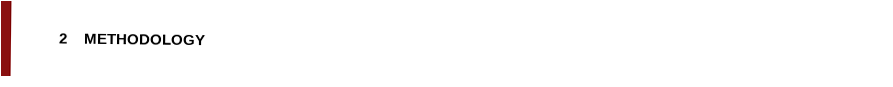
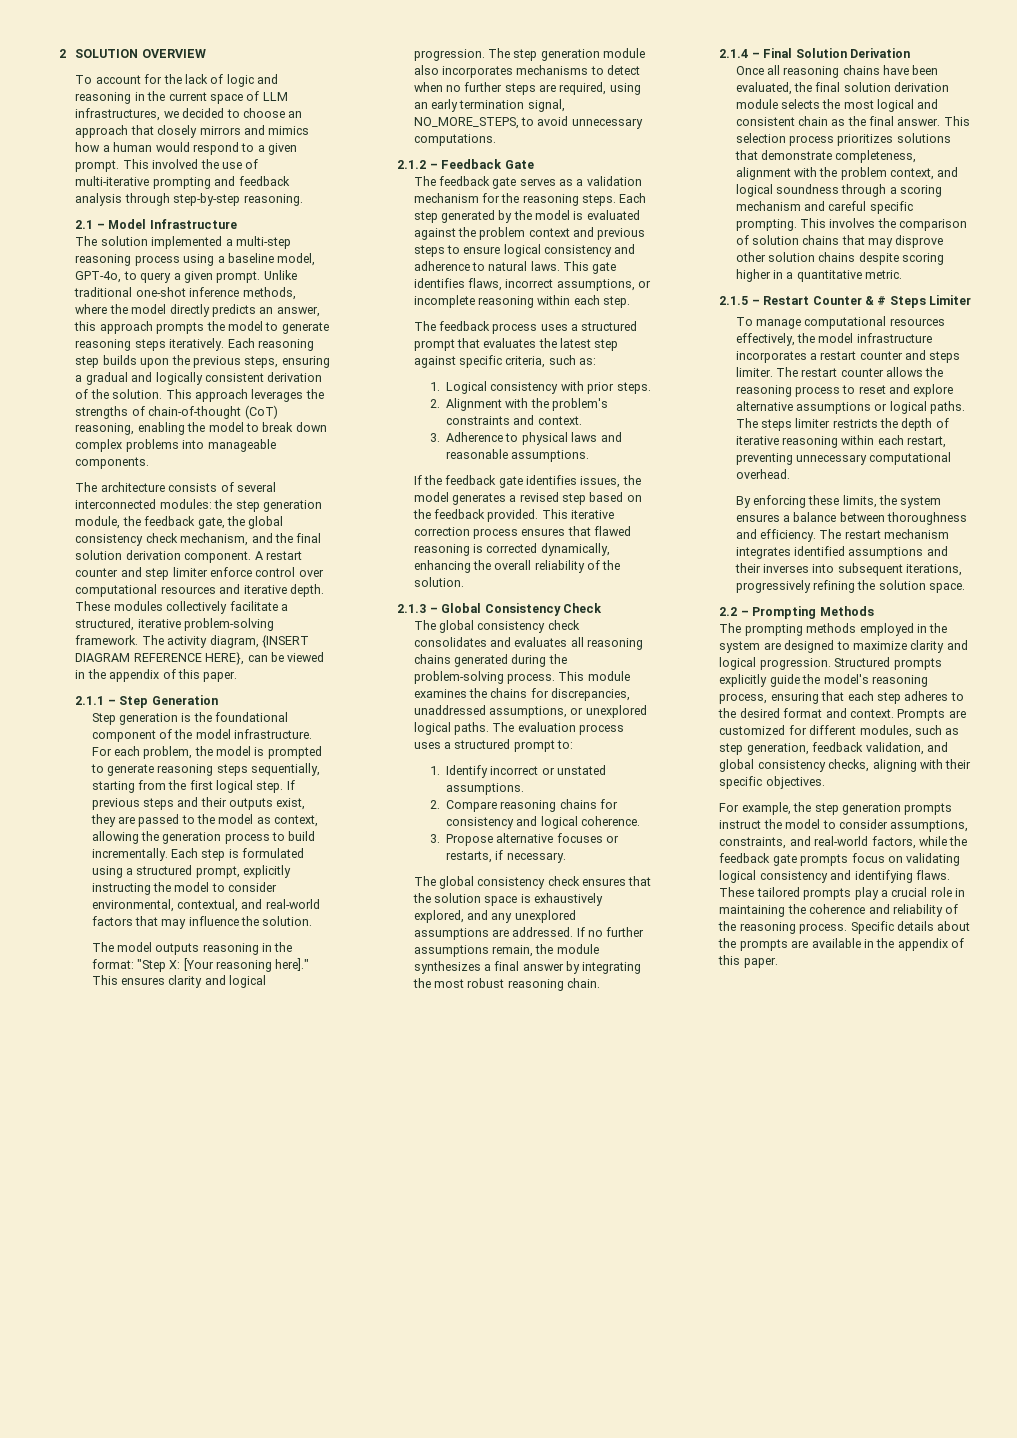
- 2 METHODOLOGY
+ 2 SOLUTION OVERVIEW
+ To account for the lack of logic and reasoning in the current space of LLM infrastructures, we decided to choose an approach that closely mirrors and mimics how a human would respond to a given prompt. This involved the use of multi-iterative prompting and feedback analysis through step-by-step reasoning.
+ 2.1 – Model Infrastructure
+ The solution implemented a multi-step reasoning process using a baseline model, GPT-4o, to query a given prompt. Unlike traditional one-shot inference methods, where the model directly predicts an answer, this approach prompts the model to generate reasoning steps iteratively. Each reasoning step builds upon the previous steps, ensuring a gradual and logically consistent derivation of the solution. This approach leverages the strengths of chain-of-thought (CoT) reasoning, enabling the model to break down complex problems into manageable components.
+ The architecture consists of several interconnected modules: the step generation module, the feedback gate, the global consistency check mechanism, and the final solution derivation component. A restart counter and step limiter enforce control over computational resources and iterative depth. These modules collectively facilitate a structured, iterative problem-solving framework. The activity diagram, {INSERT DIAGRAM REFERENCE HERE}, can be viewed in the appendix of this paper.
+ 2.1.1 – Step Generation
+ Step generation is the foundational component of the model infrastructure. For each problem, the model is prompted to generate reasoning steps sequentially, starting from the first logical step. If previous steps and their outputs exist, they are passed to the model as context, allowing the generation process to build incrementally. Each step is formulated using a structured prompt, explicitly instructing the model to consider environmental, contextual, and real-world factors that may influence the solution.
+ The model outputs reasoning in the format: "Step X: [Your reasoning here]." This ensures clarity and logical progression. The step generation module also incorporates mechanisms to detect when no further steps are required, using an early termination signal, NO_MORE_STEPS, to avoid unnecessary computations.
+ 2.1.2 – Feedback Gate
+ The feedback gate serves as a validation mechanism for the reasoning steps. Each step generated by the model is evaluated against the problem context and previous steps to ensure logical consistency and adherence to natural laws. This gate identifies flaws, incorrect assumptions, or incomplete reasoning within each step.
+ The feedback process uses a structured prompt that evaluates the latest step against specific criteria, such as:
+ 1. Logical consistency with prior steps.
+ 2. Alignment with the problem's constraints and context.
+ 3. Adherence to physical laws and reasonable assumptions.
+ If the feedback gate identifies issues, the model generates a revised step based on the feedback provided. This iterative correction process ensures that flawed reasoning is corrected dynamically, enhancing the overall reliability of the solution.
+ 2.1.3 – Global Consistency Check
+ The global consistency check consolidates and evaluates all reasoning chains generated during the problem-solving process. This module examines the chains for discrepancies, unaddressed assumptions, or unexplored logical paths. The evaluation process uses a structured prompt to:
+ 1. Identify incorrect or unstated assumptions.
+ 2. Compare reasoning chains for consistency and logical coherence.
+ 3. Propose alternative focuses or restarts, if necessary.
+ The global consistency check ensures that the solution space is exhaustively explored, and any unexplored assumptions are addressed. If no further assumptions remain, the module synthesizes a final answer by integrating the most robust reasoning chain.
+ 2.1.4 – Final Solution Derivation
+ Once all reasoning chains have been evaluated, the final solution derivation module selects the most logical and consistent chain as the final answer. This selection process prioritizes solutions that demonstrate completeness, alignment with the problem context, and logical soundness through a scoring mechanism and careful specific prompting. This involves the comparison of solution chains that may disprove other solution chains despite scoring higher in a quantitative metric.
+ 2.1.5 – Restart Counter & # Steps Limiter
+ To manage computational resources effectively, the model infrastructure incorporates a restart counter and steps limiter. The restart counter allows the reasoning process to reset and explore alternative assumptions or logical paths. The steps limiter restricts the depth of iterative reasoning within each restart, preventing unnecessary computational overhead.
+ By enforcing these limits, the system ensures a balance between thoroughness and efficiency. The restart mechanism integrates identified assumptions and their inverses into subsequent iterations, progressively refining the solution space.
+ 2.2 – Prompting Methods
+ The prompting methods employed in the system are designed to maximize clarity and logical progression. Structured prompts explicitly guide the model's reasoning process, ensuring that each step adheres to the desired format and context. Prompts are customized for different modules, such as step generation, feedback validation, and global consistency checks, aligning with their specific objectives.
+ For example, the step generation prompts instruct the model to consider assumptions, constraints, and real-world factors, while the feedback gate prompts focus on validating logical consistency and identifying flaws. These tailored prompts play a crucial role in maintaining the coherence and reliability of the reasoning process. Specific details about the prompts are available in the appendix of this paper.

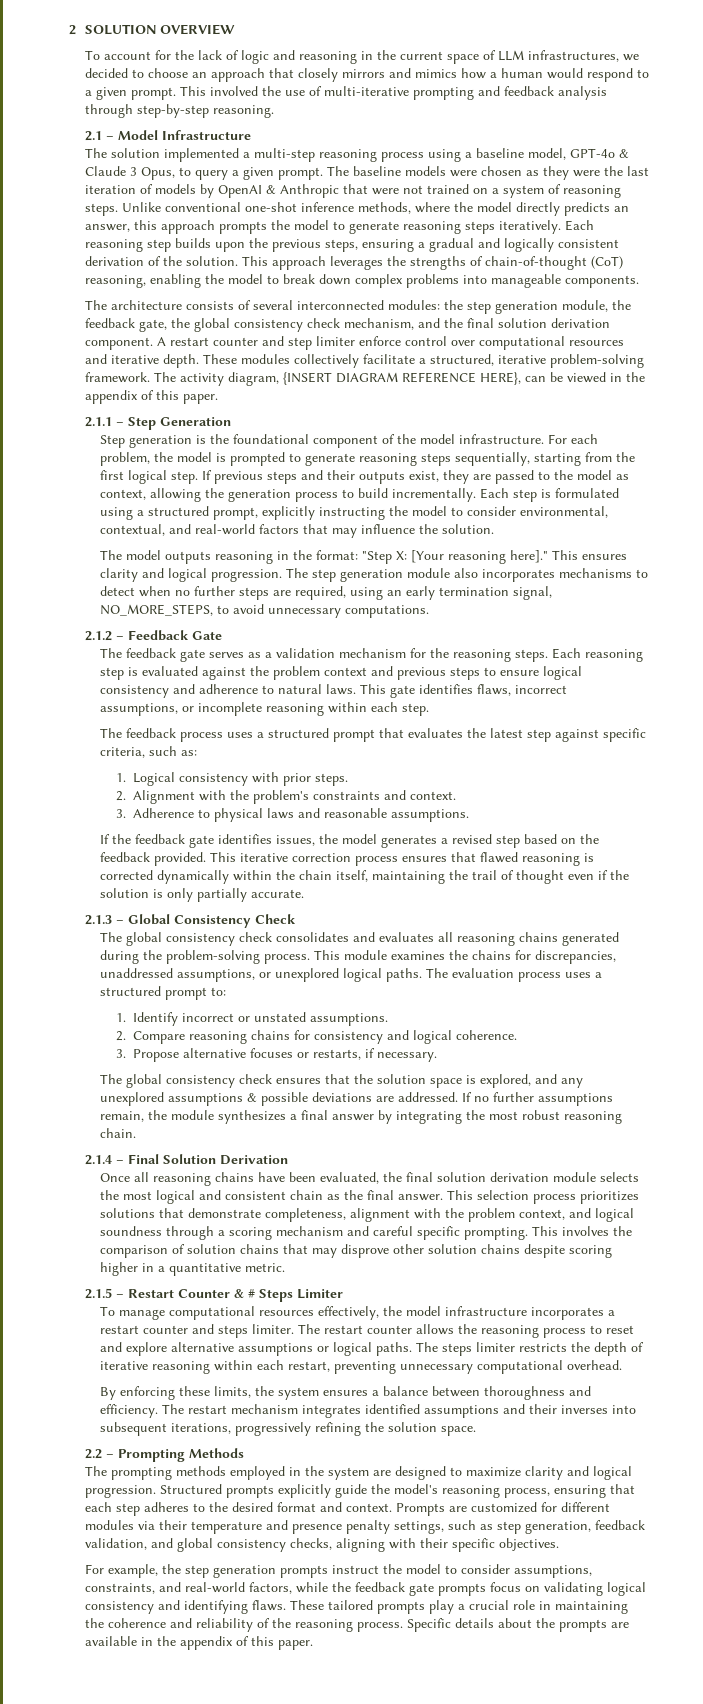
- The solution implemented a multi-step reasoning process using a baseline model, GPT-4o, to query a given prompt.
+ The solution implemented a multi-step reasoning process using a baseline model, GPT-4o & Claude 3 Opus, to query a given prompt.
- Unlike traditional one-shot inference methods, where the model directly predicts an answer, this approach prompts the model to generate reasoning steps iteratively.
+ The baseline models were chosen as they were the last iteration of models by OpenAI & Anthropic that were not trained on a system of reasoning steps. Unlike conventional one-shot inference methods, where the model directly predicts an answer, this approach prompts the model to generate reasoning steps iteratively.
- Each step generated by the model is evaluated against the problem context and previous steps to ensure logical consistency and adherence to natural laws.
+ Each reasoning step is evaluated against the problem context and previous steps to ensure logical consistency and adherence to natural laws.
- This iterative correction process ensures that flawed reasoning is corrected dynamically, enhancing the overall reliability of the solution.
+ This iterative correction process ensures that flawed reasoning is corrected dynamically within the chain itself, maintaining the trail of thought even if the solution is only partially accurate.
- The global consistency check ensures that the solution space is exhaustively explored, and any unexplored assumptions are addressed.
+ The global consistency check ensures that the solution space is explored, and any unexplored assumptions & possible deviations are addressed.
- Prompts are customized for different modules, such as step generation, feedback validation, and global consistency checks, aligning with their specific objectives.
+ Prompts are customized for different modules via their temperature and presence penalty settings, such as step generation, feedback validation, and global consistency checks, aligning with their specific objectives.

